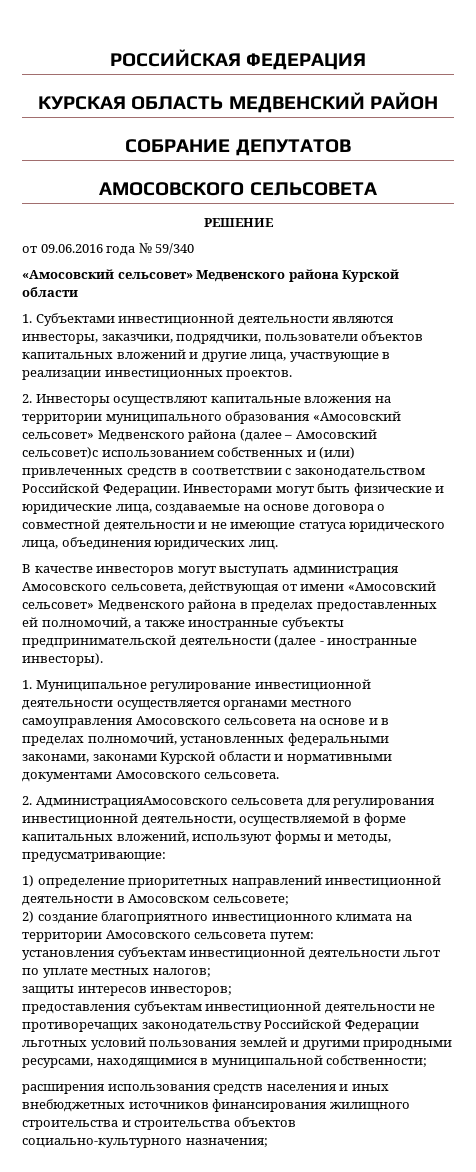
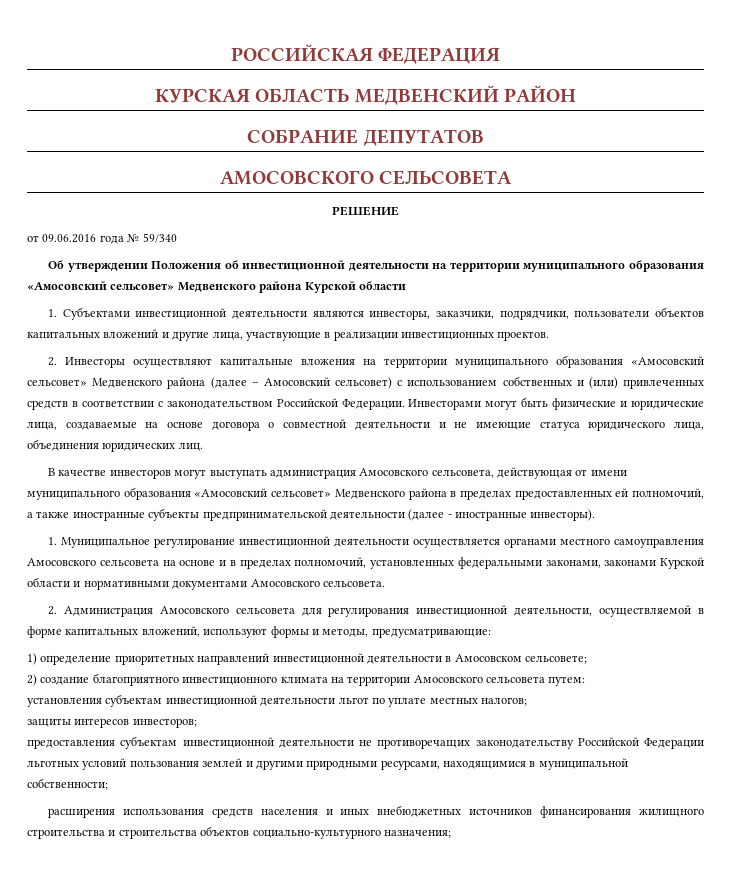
- «Амосовский сельсовет» Медвенского района Курской области
+ Об утверждении Положения об инвестиционной деятельности на территории муниципального образования «Амосовский сельсовет» Медвенского района Курской области
- 2. Инвесторы осуществляют капитальные вложения на территории муниципального образования «Амосовский сельсовет» Медвенского района (далее – Амосовский сельсовет)с использованием собственных и (или) привлеченных средств в соответствии с законодательством Российской Федерации.
+ 2. Инвесторы осуществляют капитальные вложения на территории муниципального образования «Амосовский сельсовет» Медвенского района (далее – Амосовский сельсовет) с использованием собственных и (или) привлеченных средств в соответствии с законодательством Российской Федерации.
- В качестве инвесторов могут выступать администрация Амосовского сельсовета, действующая от имени «Амосовский сельсовет» Медвенского района в пределах предоставленных ей полномочий, а также иностранные субъекты предпринимательской деятельности (далее - иностранные инвесторы).
+ В качестве инвесторов могут выступать администрация Амосовского сельсовета, действующая от имени муниципального образования «Амосовский сельсовет» Медвенского района в пределах предоставленных ей полномочий, а также иностранные субъекты предпринимательской деятельности (далее - иностранные инвесторы).
- 2. АдминистрацияАмосовского сельсовета для регулирования инвестиционной деятельности, осуществляемой в форме капитальных вложений, используют формы и методы, предусматривающие:
+ 2. Администрация Амосовского сельсовета для регулирования инвестиционной деятельности, осуществляемой в форме капитальных вложений, используют формы и методы, предусматривающие:

